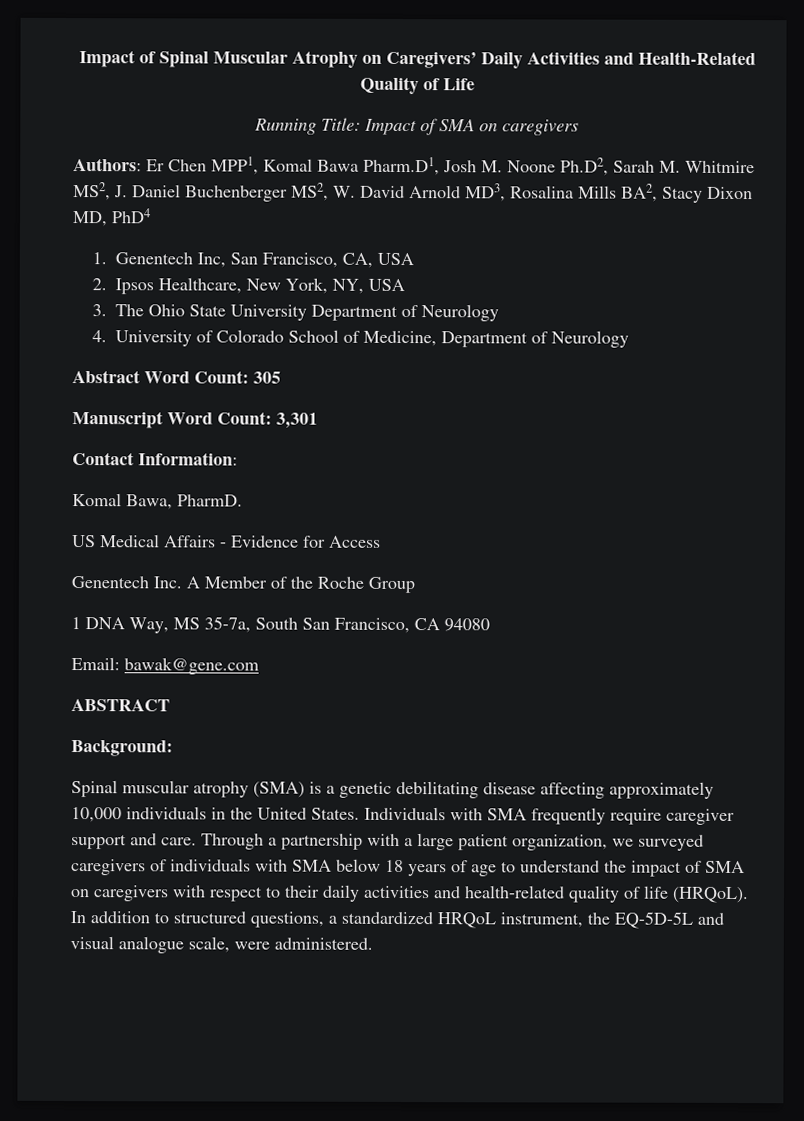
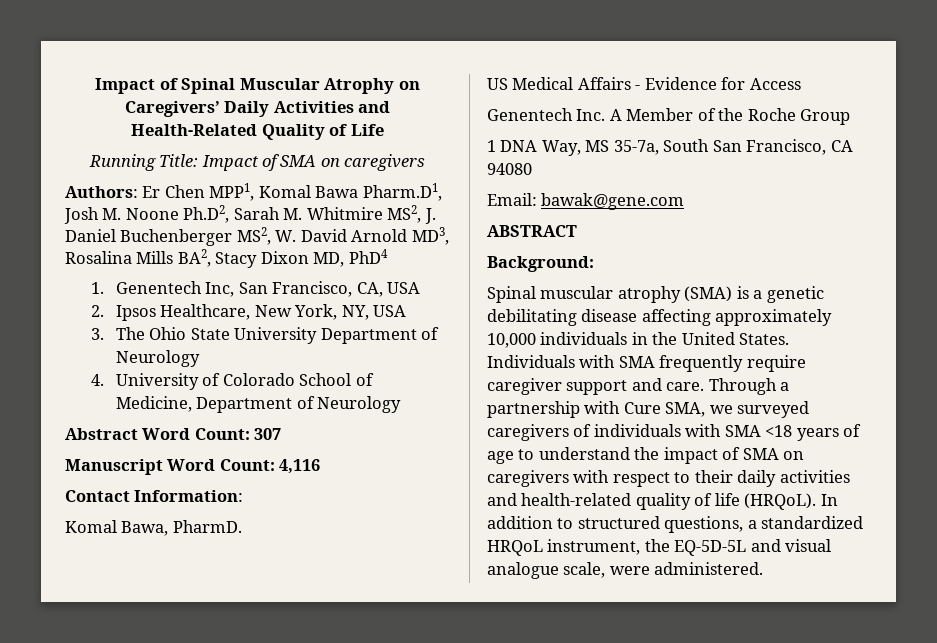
- Abstract Word Count: 305
+ Abstract Word Count: 307
- Manuscript Word Count: 3,301
+ Manuscript Word Count: 4,116
- Through a partnership with a large patient organization, we surveyed caregivers of individuals with SMA below 18 years of age to understand the impact of SMA on caregivers with respect to their daily activities and health-related quality of life (HRQoL).
+ Through a partnership with Cure SMA, we surveyed caregivers of individuals with SMA <18 years of age to understand the impact of SMA on caregivers with respect to their daily activities and health-related quality of life (HRQoL).

